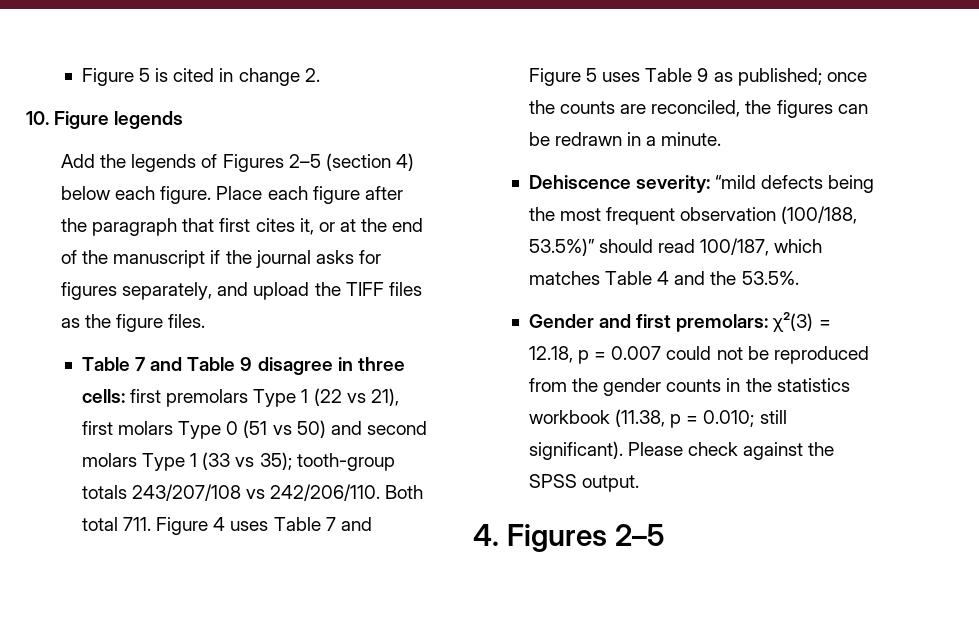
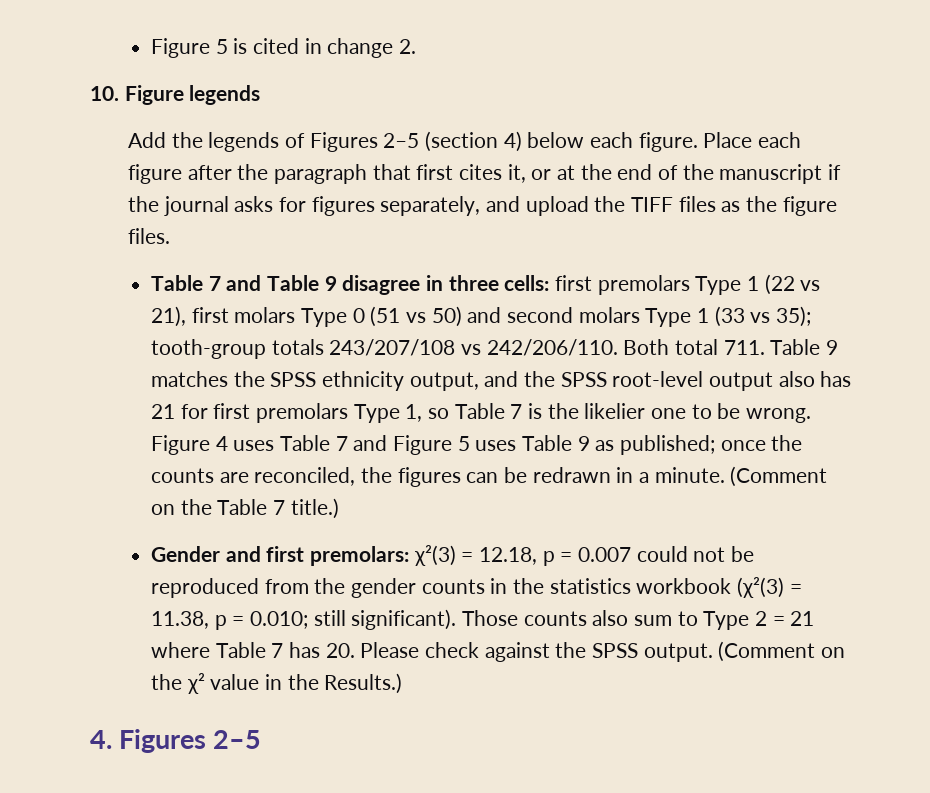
- Both total 711. Figure 4 uses Table 7 and Figure 5 uses Table 9 as published; once the counts are reconciled, the figures can be redrawn in a minute.
- Dehiscence severity: “mild defects being the most frequent observation (100/188, 53.5%)” should read 100/187, which matches Table 4 and the 53.5%.
+ Both total 711. Table 9 matches the SPSS ethnicity output, and the SPSS root-level output also has 21 for first premolars Type 1, so Table 7 is the likelier one to be wrong. Figure 4 uses Table 7 and Figure 5 uses Table 9 as published; once the counts are reconciled, the figures can be redrawn in a minute. (Comment on the Table 7 title.)
- Gender and first premolars: χ²(3) = 12.18, p = 0.007 could not be reproduced from the gender counts in the statistics workbook (11.38, p = 0.010; still significant).
+ Gender and first premolars: χ²(3) = 12.18, p = 0.007 could not be reproduced from the gender counts in the statistics workbook (χ²(3) = 11.38, p = 0.010; still significant).
- Please check against the SPSS output.
+ Those counts also sum to Type 2 = 21 where Table 7 has 20. Please check against the SPSS output. (Comment on the χ² value in the Results.)

